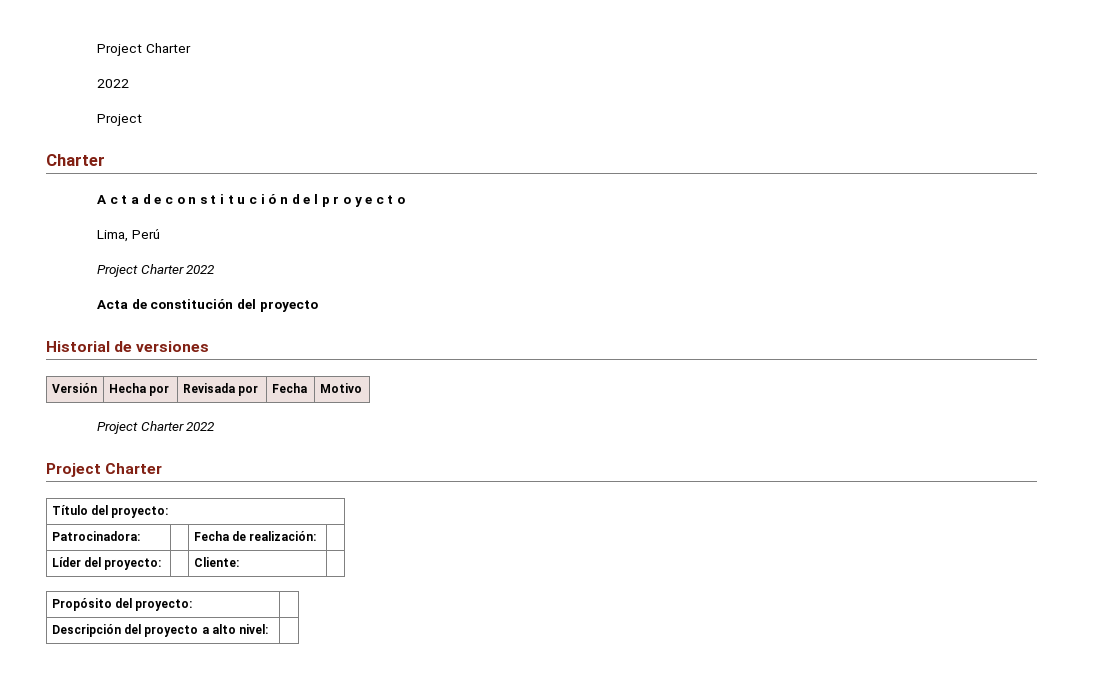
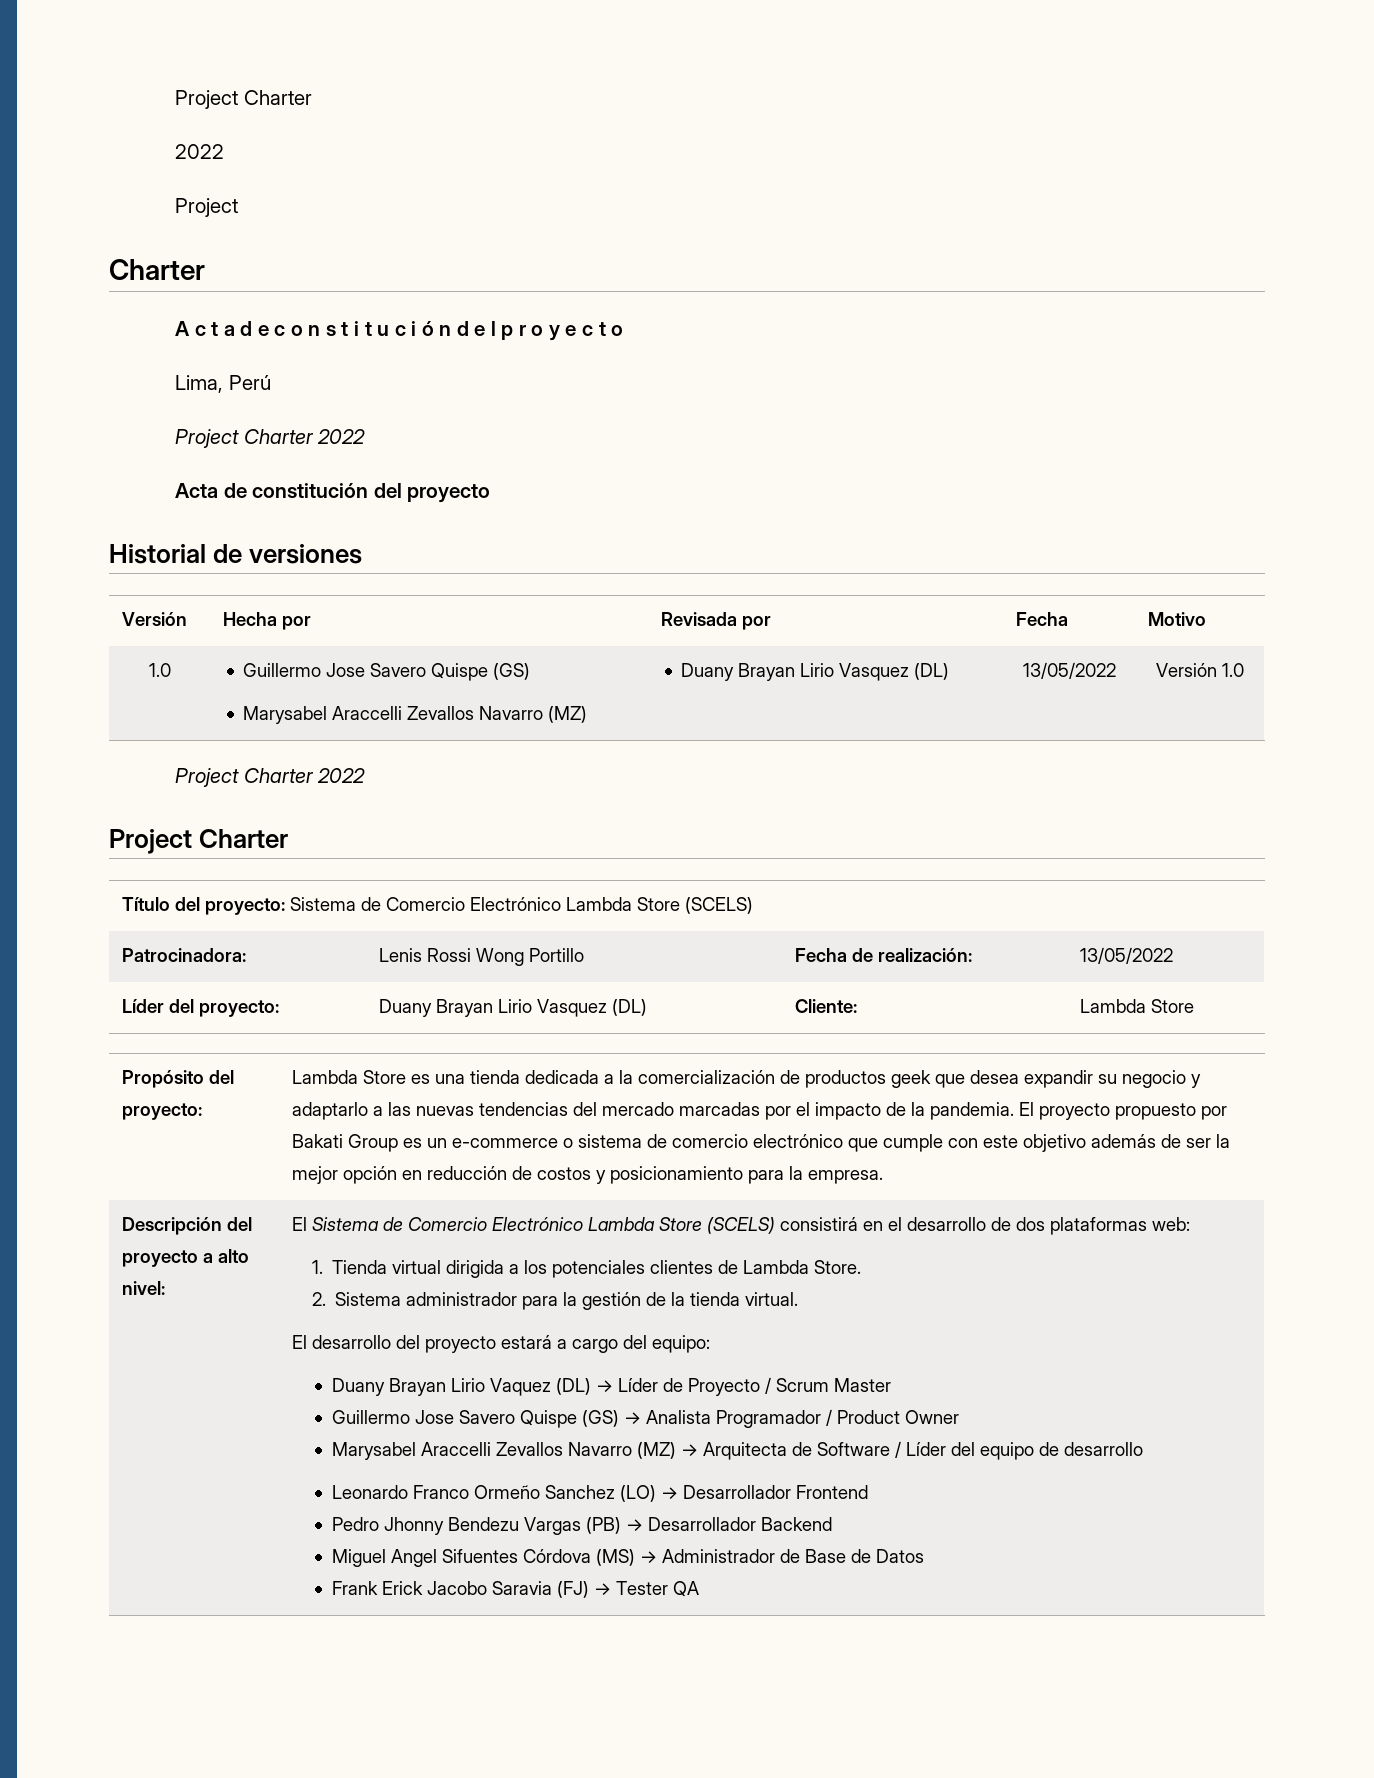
+ 1.0 | Guillermo Jose Savero Quispe (GS)
+ Marysabel Araccelli Zevallos Navarro (MZ) | Duany Brayan Lirio Vasquez (DL) | 13/05/2022 | Versión 1.0
- Título del proyecto:
- Patrocinadora: | | Fecha de realización: |
+ Título del proyecto: Sistema de Comercio Electrónico Lambda Store (SCELS)
+ Patrocinadora: | Lenis Rossi Wong Portillo | Fecha de realización: | 13/05/2022
- Líder del proyecto: | | Cliente: |
+ Líder del proyecto: | Duany Brayan Lirio Vasquez (DL) | Cliente: | Lambda Store
+ Lambda Store es una tienda dedicada a la comercialización de productos geek que desea expandir su negocio y adaptarlo a las nuevas tendencias del mercado marcadas por el impacto de la pandemia. El proyecto propuesto por Bakati Group es un e-commerce o sistema de comercio electrónico que cumple con este objetivo además de ser la mejor opción en reducción de costos y posicionamiento para la empresa.
+ El Sistema de Comercio Electrónico Lambda Store (SCELS) consistirá en el desarrollo de dos plataformas web:
+ 1. Tienda virtual dirigida a los potenciales clientes de Lambda Store.
+ 2. Sistema administrador para la gestión de la tienda virtual.
+ El desarrollo del proyecto estará a cargo del equipo:
+ Duany Brayan Lirio Vaquez (DL) → Líder de Proyecto / Scrum Master
+ Guillermo Jose Savero Quispe (GS) → Analista Programador / Product Owner
+ Marysabel Araccelli Zevallos Navarro (MZ) → Arquitecta de Software / Líder del equipo de desarrollo
+ Leonardo Franco Ormeño Sanchez (LO) → Desarrollador Frontend
+ Pedro Jhonny Bendezu Vargas (PB) → Desarrollador Backend
+ Miguel Angel Sifuentes Córdova (MS) → Administrador de Base de Datos
+ Frank Erick Jacobo Saravia (FJ) → Tester QA

